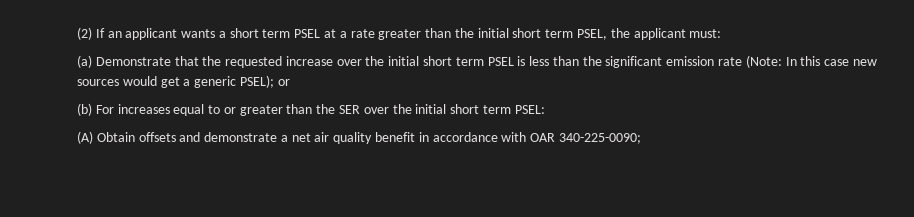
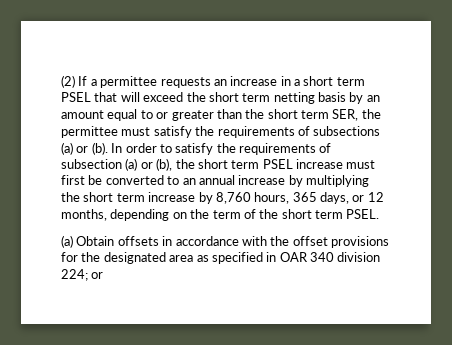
- (2) If an applicant wants a short term PSEL at a rate greater than the initial short term PSEL, the applicant must:
- (a) Demonstrate that the requested increase over the initial short term PSEL is less than the significant emission rate (Note: In this case new sources would get a generic PSEL); or
- (b) For increases equal to or greater than the SER over the initial short term PSEL:
- (A) Obtain offsets and demonstrate a net air quality benefit in accordance with OAR 340-225-0090;
+ (2) If a permittee requests an increase in a short term PSEL that will exceed the short term netting basis by an amount equal to or greater than the short term SER, the permittee must satisfy the requirements of subsections (a) or (b). In order to satisfy the requirements of subsection (a) or (b), the short term PSEL increase must first be converted to an annual increase by multiplying the short term increase by 8,760 hours, 365 days, or 12 months, depending on the term of the short term PSEL.
+ (a) Obtain offsets in accordance with the offset provisions for the designated area as specified in OAR 340 division 224; or

